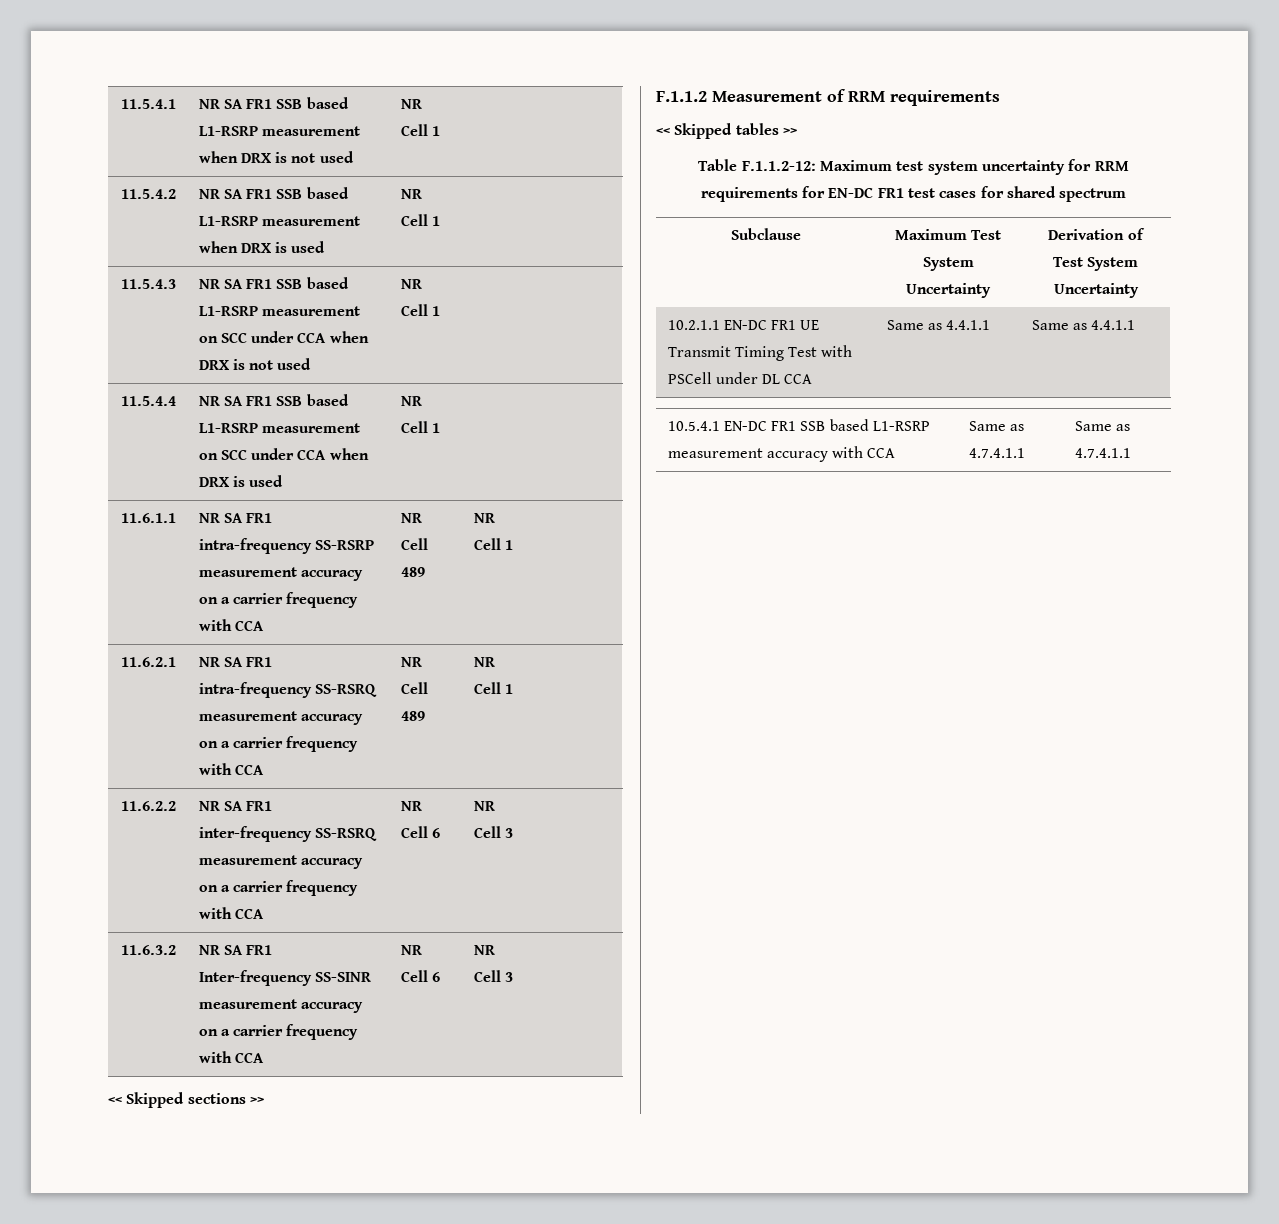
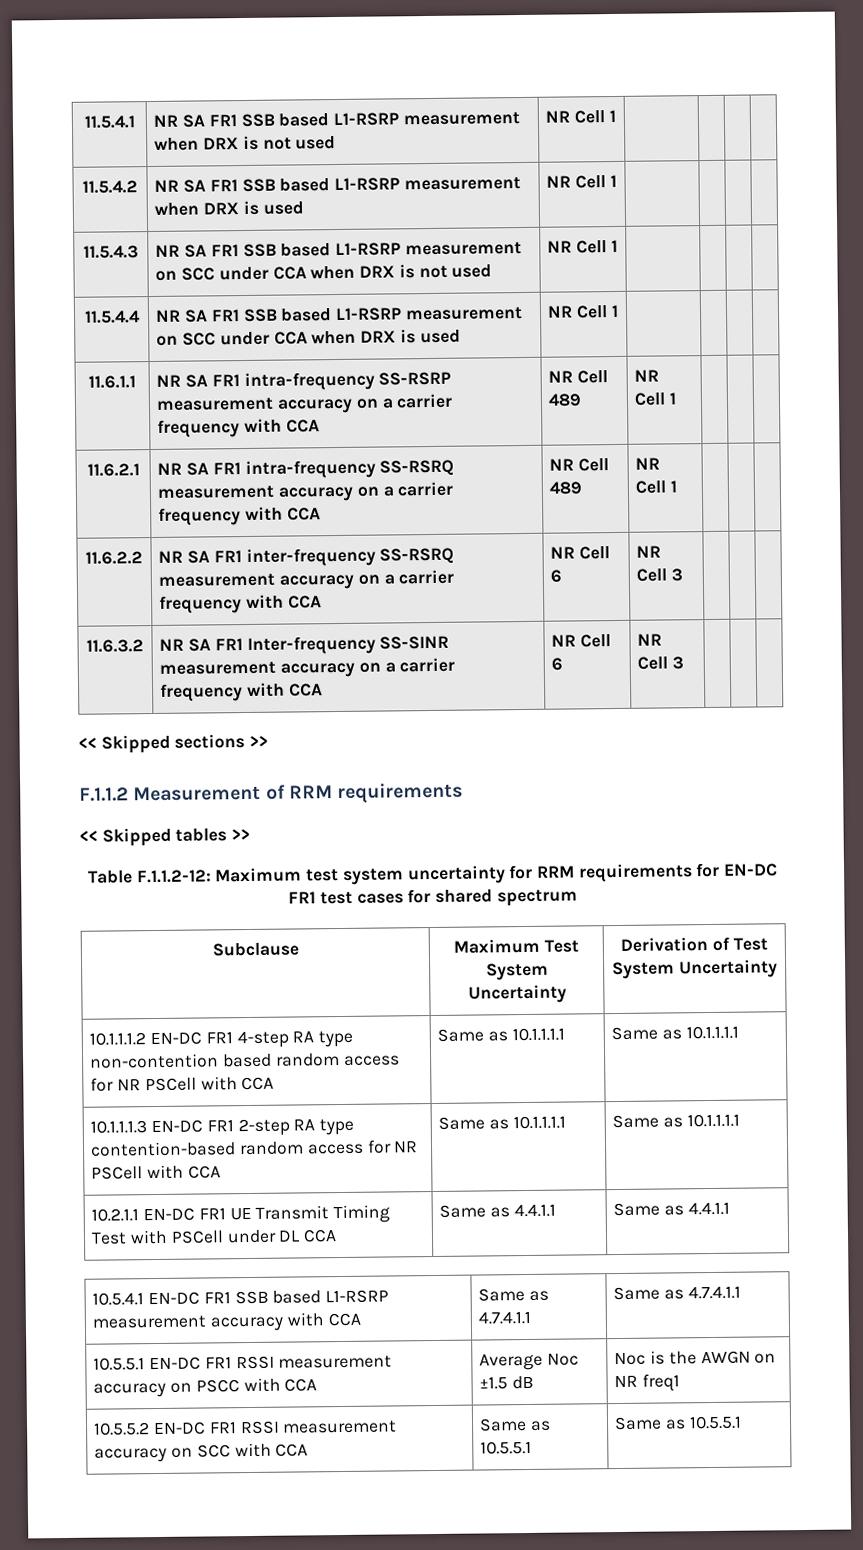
+ 10.1.1.1.2 EN-DC FR1 4-step RA type non-contention based random access for NR PSCell with CCA | Same as 10.1.1.1.1 | Same as 10.1.1.1.1
+ 10.1.1.1.3 EN-DC FR1 2-step RA type contention-based random access for NR PSCell with CCA | Same as 10.1.1.1.1 | Same as 10.1.1.1.1
+ 10.5.5.1 EN-DC FR1 RSSI measurement accuracy on PSCC with CCA | Average Noc ±1.5 dB | Noc is the AWGN on NR freq1
+ 10.5.5.2 EN-DC FR1 RSSI measurement accuracy on SCC with CCA | Same as 10.5.5.1 | Same as 10.5.5.1

